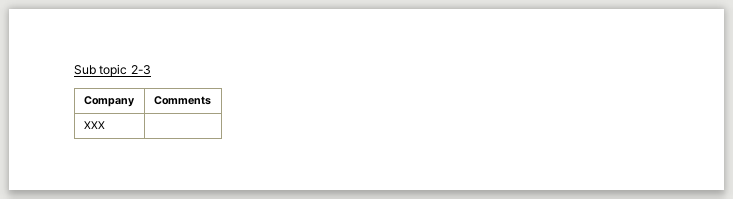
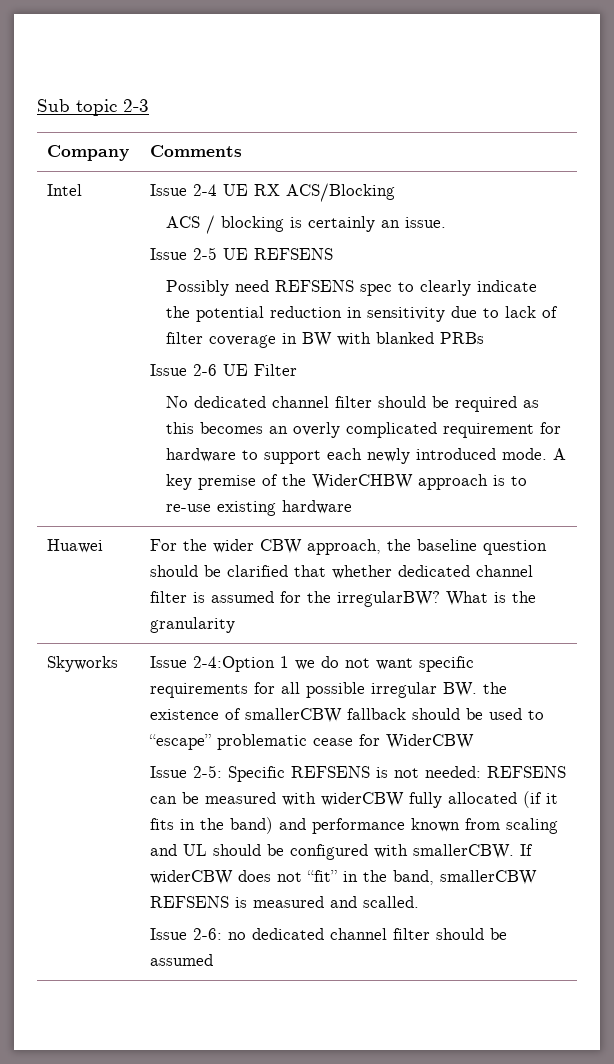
- XXX
+ Intel | Issue 2-4 UE RX ACS/Blocking
+ ACS / blocking is certainly an issue.
+ Issue 2-5 UE REFSENS
+ Possibly need REFSENS spec to clearly indicate the potential reduction in sensitivity due to lack of filter coverage in BW with blanked PRBs
+ Issue 2-6 UE Filter
+ No dedicated channel filter should be required as this becomes an overly complicated requirement for hardware to support each newly introduced mode. A key premise of the WiderCHBW approach is to re-use existing hardware
+ Huawei | For the wider CBW approach, the baseline question should be clarified that whether dedicated channel filter is assumed for the irregularBW? What is the granularity
+ Skyworks | Issue 2-4:Option 1 we do not want specific requirements for all possible irregular BW. the existence of smallerCBW fallback should be used to “escape” problematic cease for WiderCBW
+ Issue 2-5: Specific REFSENS is not needed: REFSENS can be measured with widerCBW fully allocated (if it fits in the band) and performance known from scaling and UL should be configured with smallerCBW. If widerCBW does not “fit” in the band, smallerCBW REFSENS is measured and scalled.
+ Issue 2-6: no dedicated channel filter should be assumed

